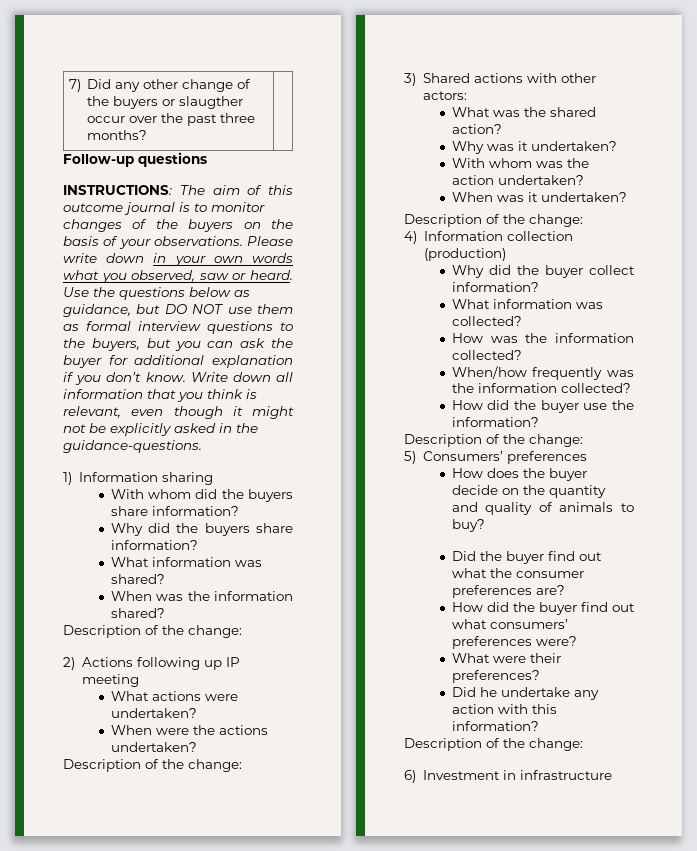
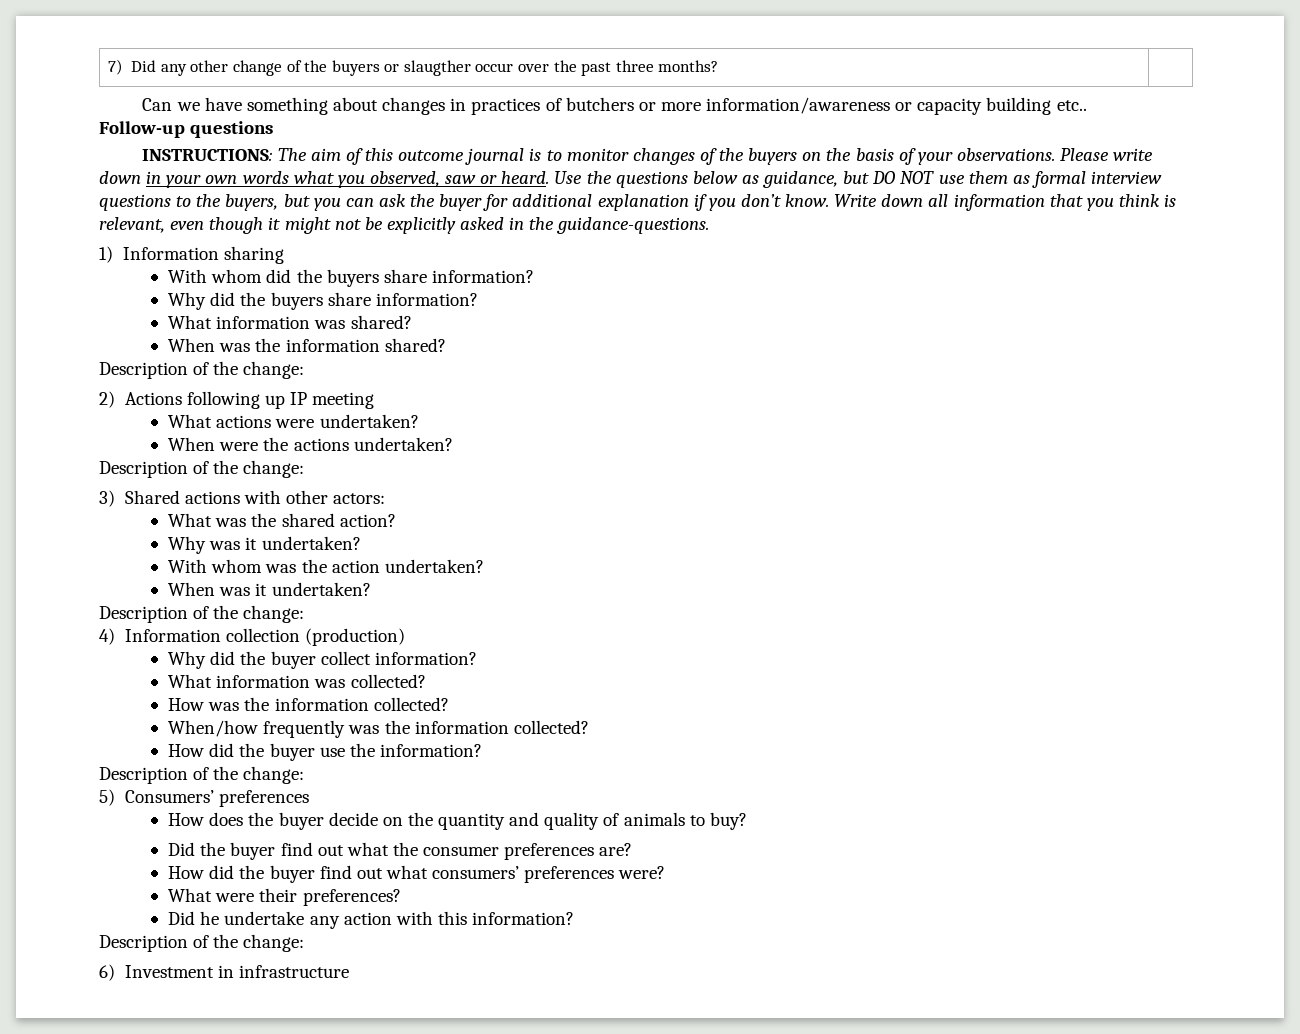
+ Can we have something about changes in practices of butchers or more information/awareness or capacity building etc..

